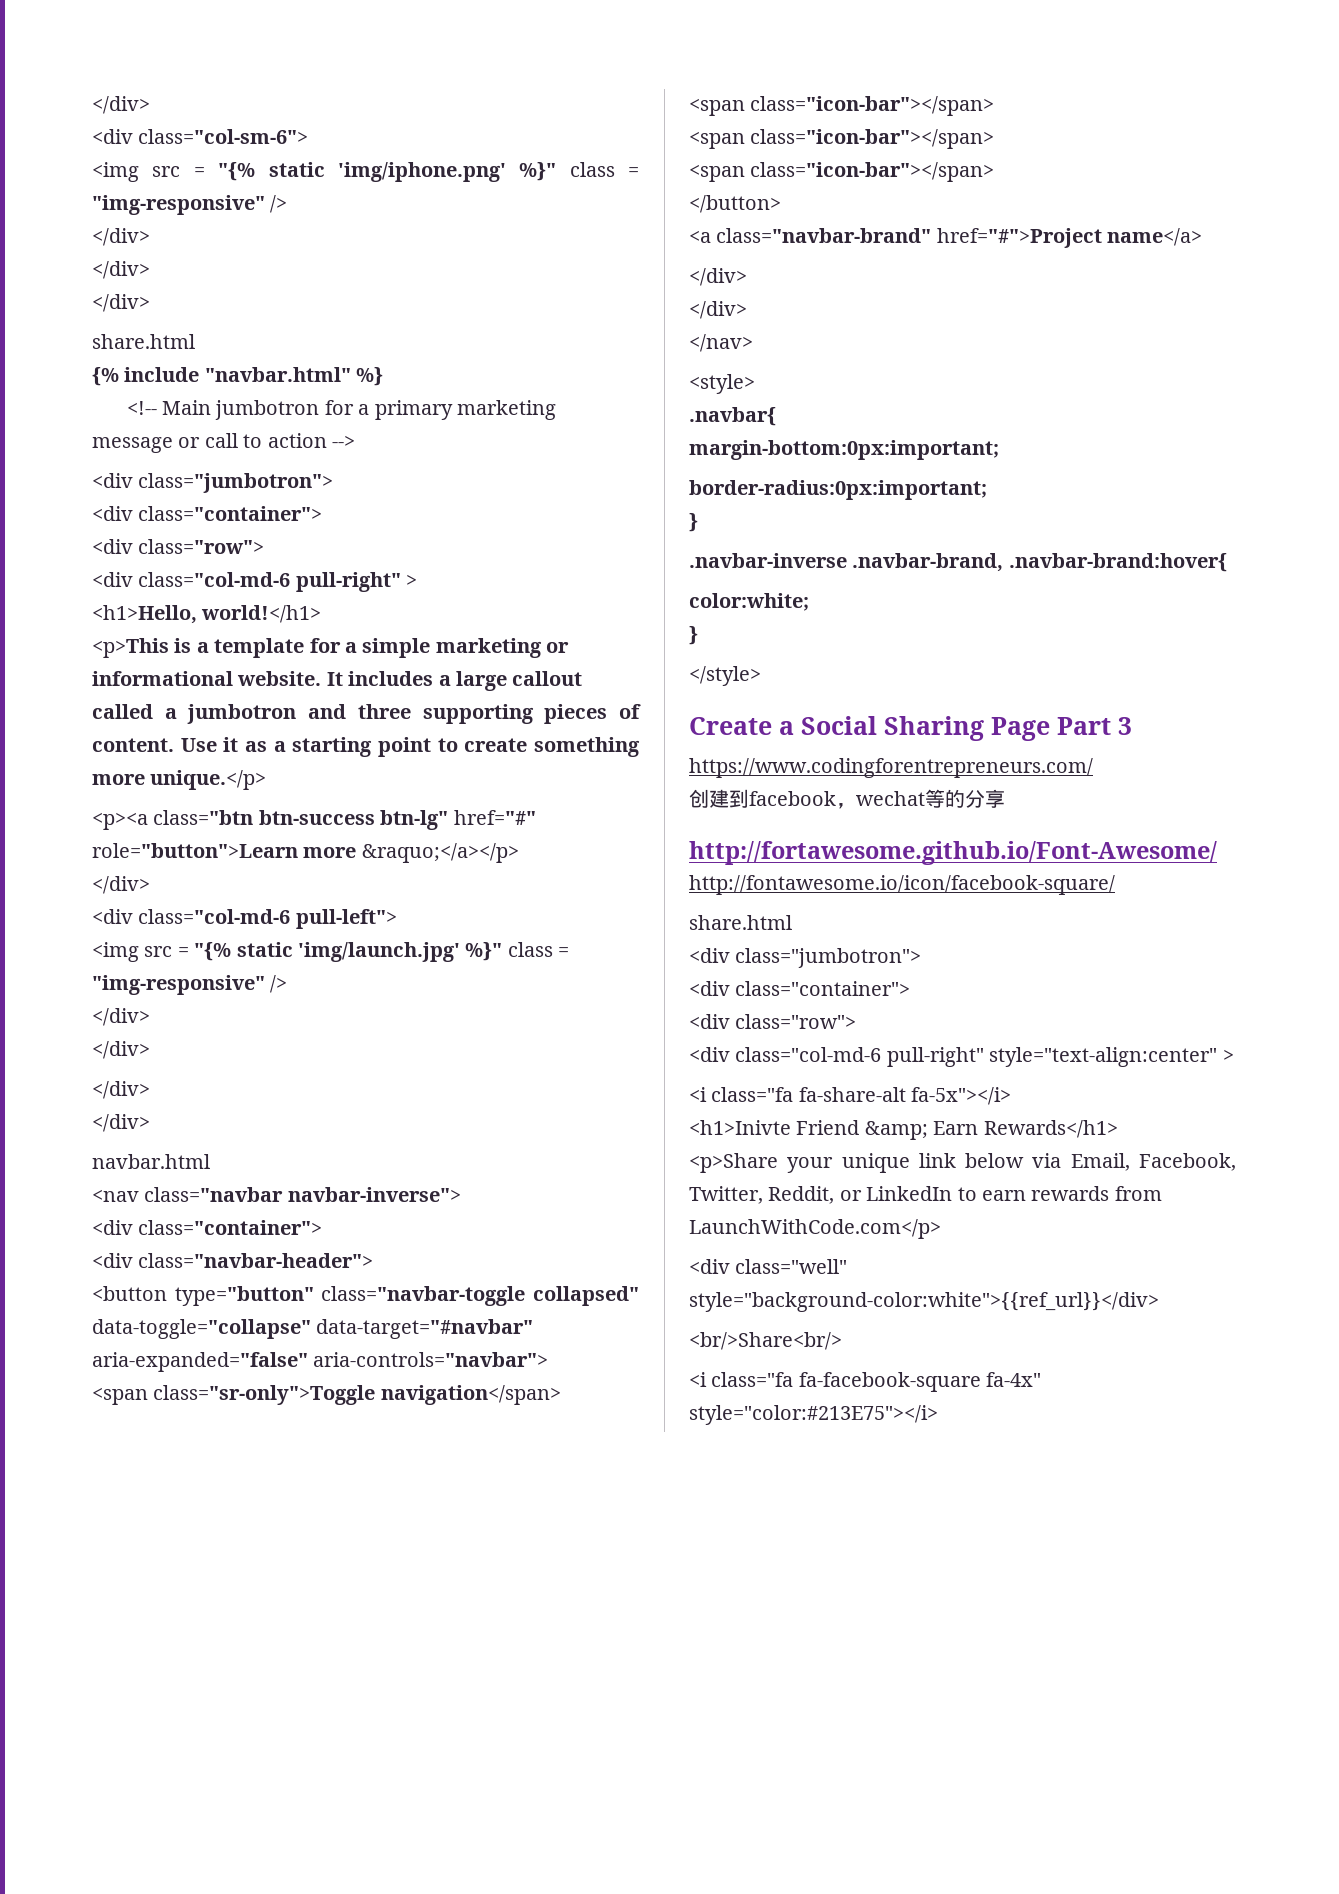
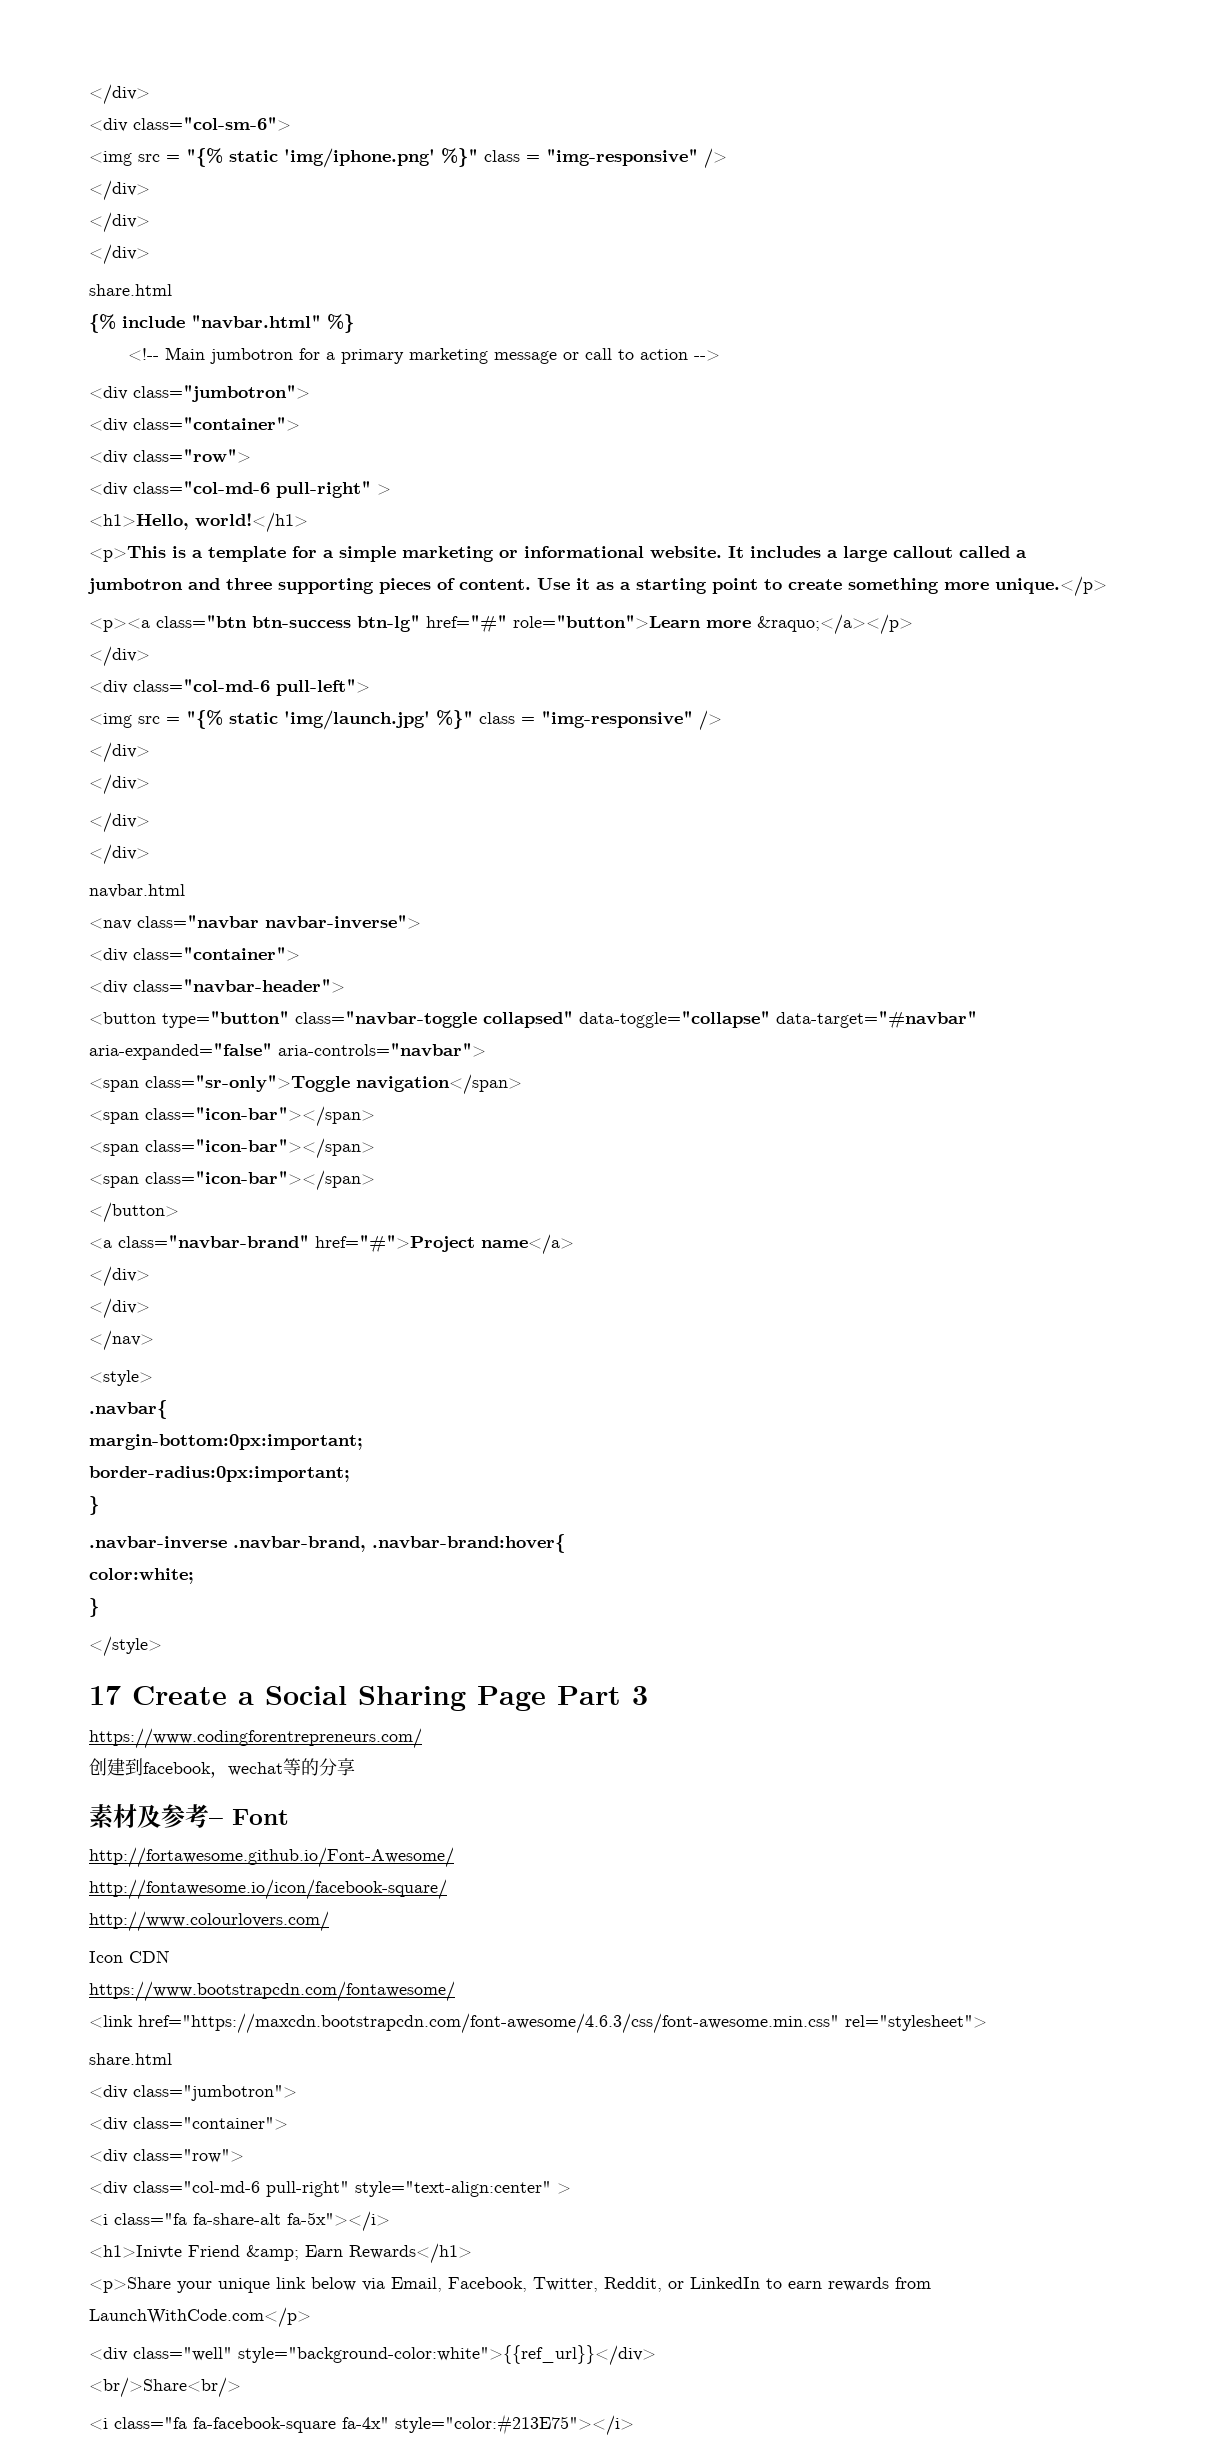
- Create a Social Sharing Page Part 3
+ 17 Create a Social Sharing Page Part 3
+ 素材及参考– Font
  http://fortawesome.github.io/Font-Awesome/
  http://fontawesome.io/icon/facebook-square/
+ http://www.colourlovers.com/
+ Icon CDN
+ https://www.bootstrapcdn.com/fontawesome/
+ <link href="https://maxcdn.bootstrapcdn.com/font-awesome/4.6.3/css/font-awesome.min.css" rel="stylesheet">

